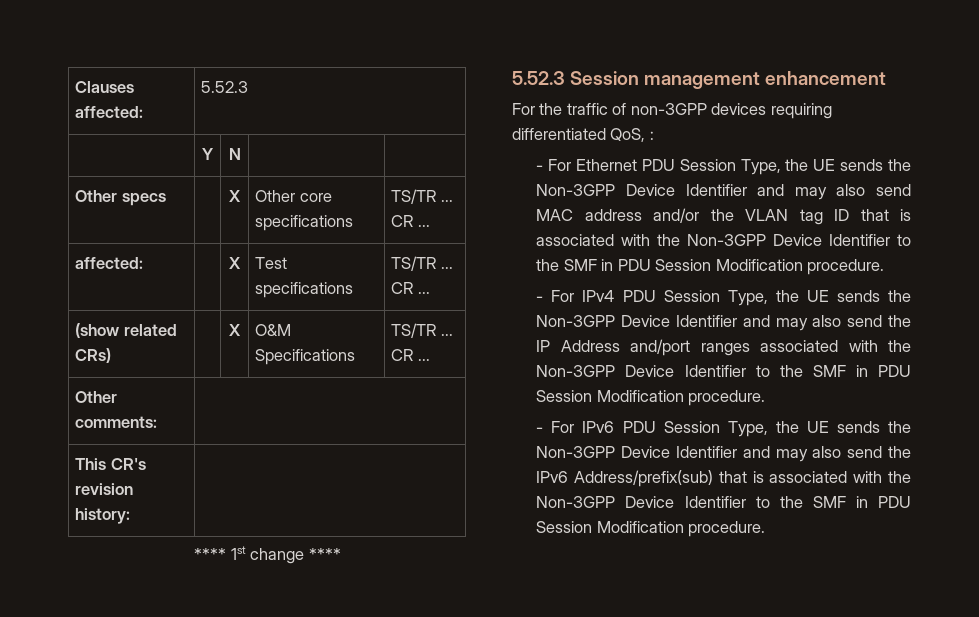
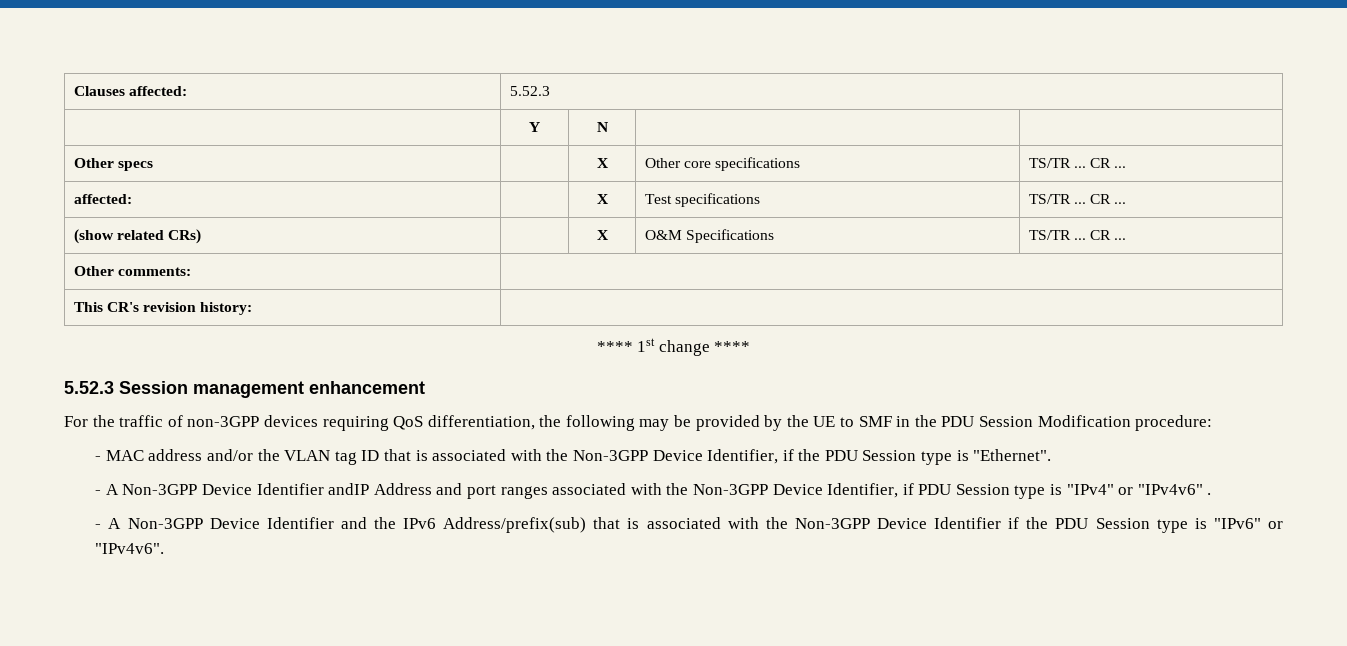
- For the traffic of non-3GPP devices requiring differentiated QoS, :
- - For Ethernet PDU Session Type, the UE sends the Non-3GPP Device Identifier and may also send MAC address and/or the VLAN tag ID that is associated with the Non-3GPP Device Identifier to the SMF in PDU Session Modification procedure.
- - For IPv4 PDU Session Type, the UE sends the Non-3GPP Device Identifier and may also send the IP Address and/port ranges associated with the Non-3GPP Device Identifier to the SMF in PDU Session Modification procedure.
- - For IPv6 PDU Session Type, the UE sends the Non-3GPP Device Identifier and may also send the IPv6 Address/prefix(sub) that is associated with the Non-3GPP Device Identifier to the SMF in PDU Session Modification procedure.
+ For the traffic of non-3GPP devices requiring QoS differentiation, the following may be provided by the UE to SMF in the PDU Session Modification procedure:
+ - MAC address and/or the VLAN tag ID that is associated with the Non-3GPP Device Identifier, if the PDU Session type is "Ethernet".
+ - A Non-3GPP Device Identifier andIP Address and port ranges associated with the Non-3GPP Device Identifier, if PDU Session type is "IPv4" or "IPv4v6" .
+ - A Non-3GPP Device Identifier and the IPv6 Address/prefix(sub) that is associated with the Non-3GPP Device Identifier if the PDU Session type is "IPv6" or "IPv4v6".

